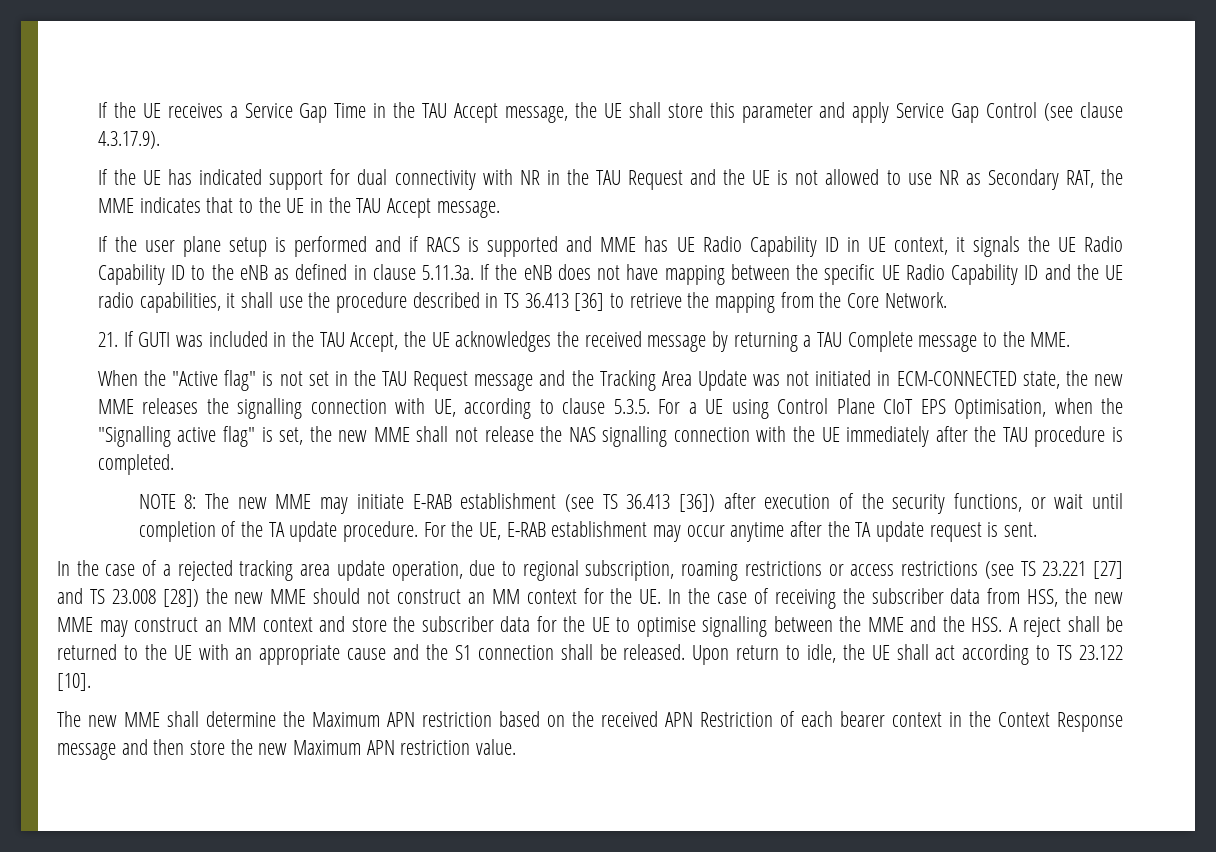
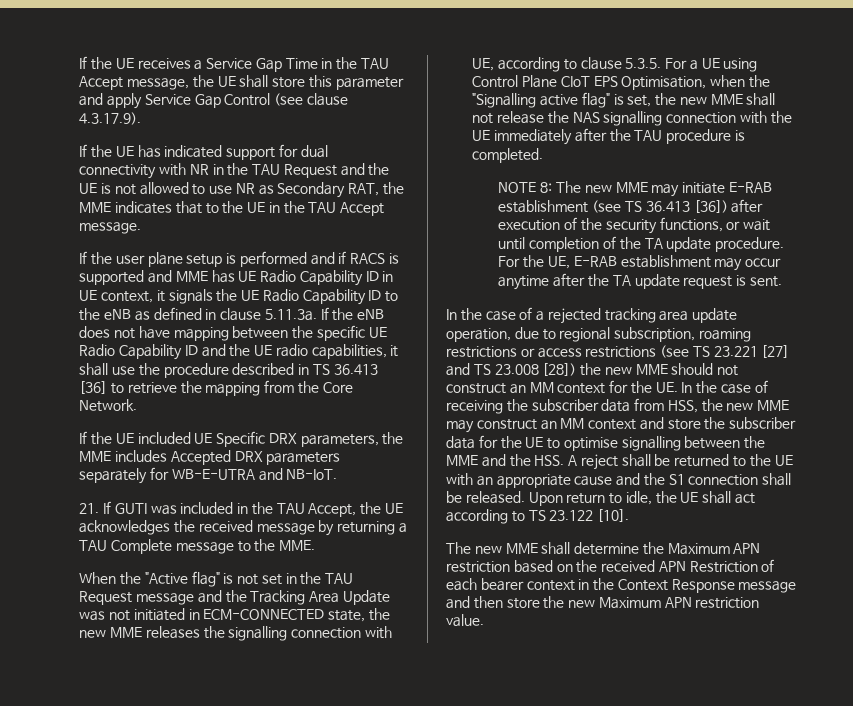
+ If the UE included UE Specific DRX parameters, the MME includes Accepted DRX parameters separately for WB-E-UTRA and NB-IoT.

